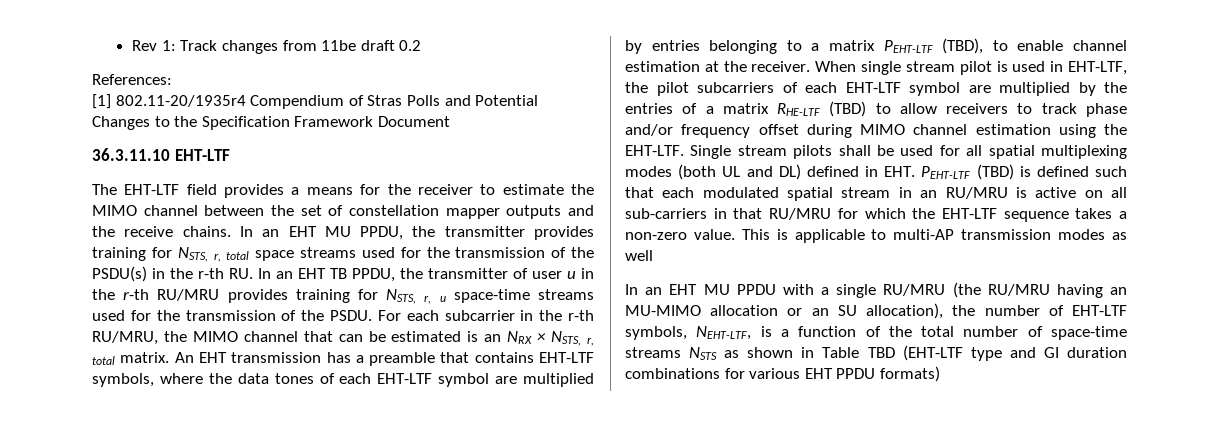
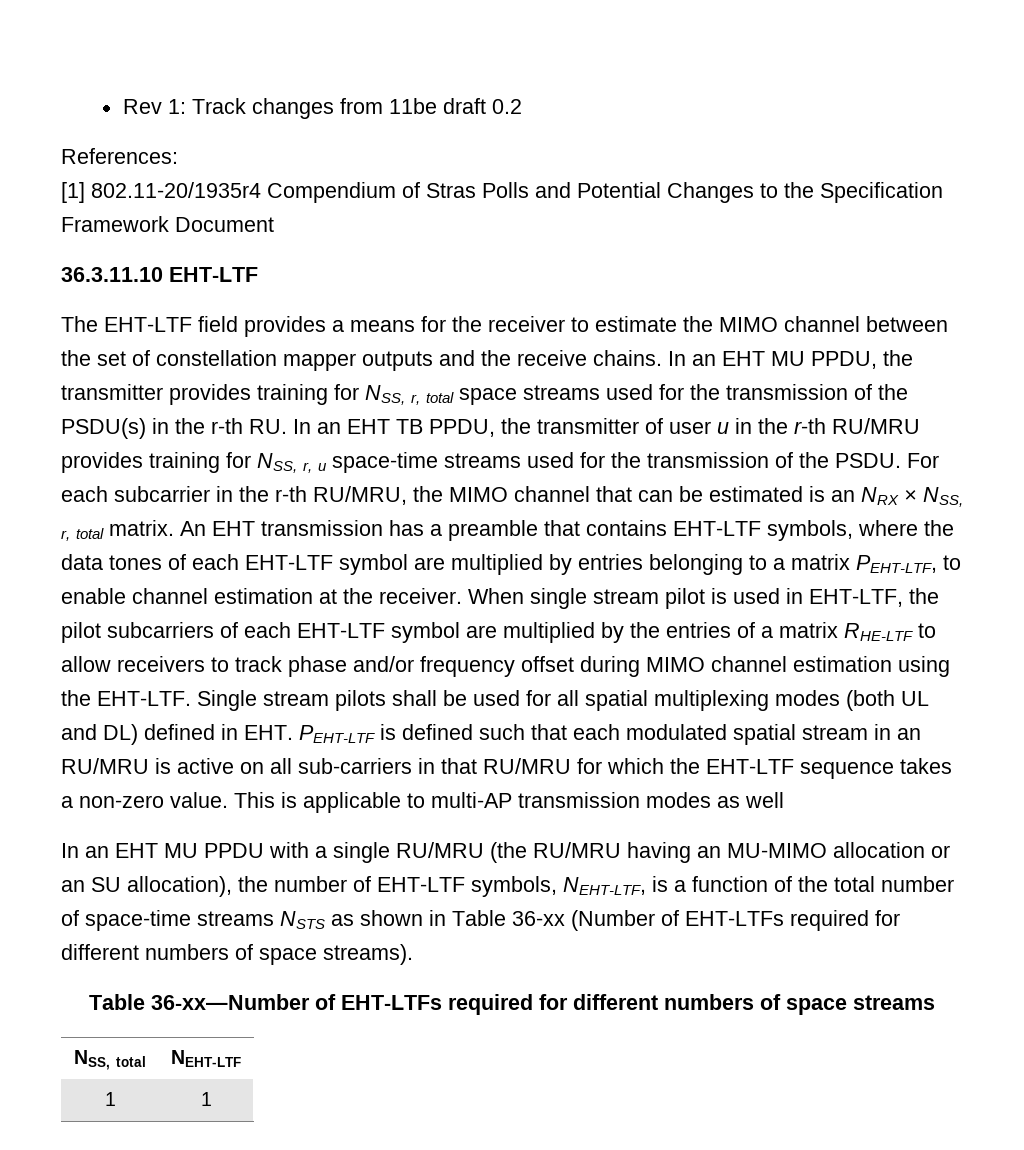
- In an EHT MU PPDU, the transmitter provides training for NSTS, r, total space streams used for the transmission of the PSDU(s) in the r-th RU. In an EHT TB PPDU, the transmitter of user u in the r-th RU/MRU provides training for NSTS, r, u space-time streams used for the transmission of the PSDU.
+ In an EHT MU PPDU, the transmitter provides training for NSS, r, total space streams used for the transmission of the PSDU(s) in the r-th RU. In an EHT TB PPDU, the transmitter of user u in the r-th RU/MRU provides training for NSS, r, u space-time streams used for the transmission of the PSDU.
- For each subcarrier in the r-th RU/MRU, the MIMO channel that can be estimated is an NRX × NSTS, r, total matrix.
+ For each subcarrier in the r-th RU/MRU, the MIMO channel that can be estimated is an NRX × NSS, r, total matrix.
- An EHT transmission has a preamble that contains EHT-LTF symbols, where the data tones of each EHT-LTF symbol are multiplied by entries belonging to a matrix PEHT-LTF (TBD), to enable channel estimation at the receiver.
+ An EHT transmission has a preamble that contains EHT-LTF symbols, where the data tones of each EHT-LTF symbol are multiplied by entries belonging to a matrix PEHT-LTF, to enable channel estimation at the receiver.
- When single stream pilot is used in EHT-LTF, the pilot subcarriers of each EHT-LTF symbol are multiplied by the entries of a matrix RHE-LTF (TBD) to allow receivers to track phase and/or frequency offset during MIMO channel estimation using the EHT-LTF.
+ When single stream pilot is used in EHT-LTF, the pilot subcarriers of each EHT-LTF symbol are multiplied by the entries of a matrix RHE-LTF to allow receivers to track phase and/or frequency offset during MIMO channel estimation using the EHT-LTF.
- Single stream pilots shall be used for all spatial multiplexing modes (both UL and DL) defined in EHT. PEHT-LTF (TBD) is defined such that each modulated spatial stream in an RU/MRU is active on all sub-carriers in that RU/MRU for which the EHT-LTF sequence takes a non-zero value.
+ Single stream pilots shall be used for all spatial multiplexing modes (both UL and DL) defined in EHT. PEHT-LTF is defined such that each modulated spatial stream in an RU/MRU is active on all sub-carriers in that RU/MRU for which the EHT-LTF sequence takes a non-zero value.
- In an EHT MU PPDU with a single RU/MRU (the RU/MRU having an MU-MIMO allocation or an SU allocation), the number of EHT-LTF symbols, NEHT-LTF, is a function of the total number of space-time streams NSTS as shown in Table TBD (EHT-LTF type and GI duration combinations for various EHT PPDU formats)
+ In an EHT MU PPDU with a single RU/MRU (the RU/MRU having an MU-MIMO allocation or an SU allocation), the number of EHT-LTF symbols, NEHT-LTF, is a function of the total number of space-time streams NSTS as shown in Table 36-xx (Number of EHT-LTFs required for different numbers of space streams).
+ Table 36-xx—Number of EHT-LTFs required for different numbers of space streams
+ NSS, total | NEHT-LTF
+ 1 | 1

